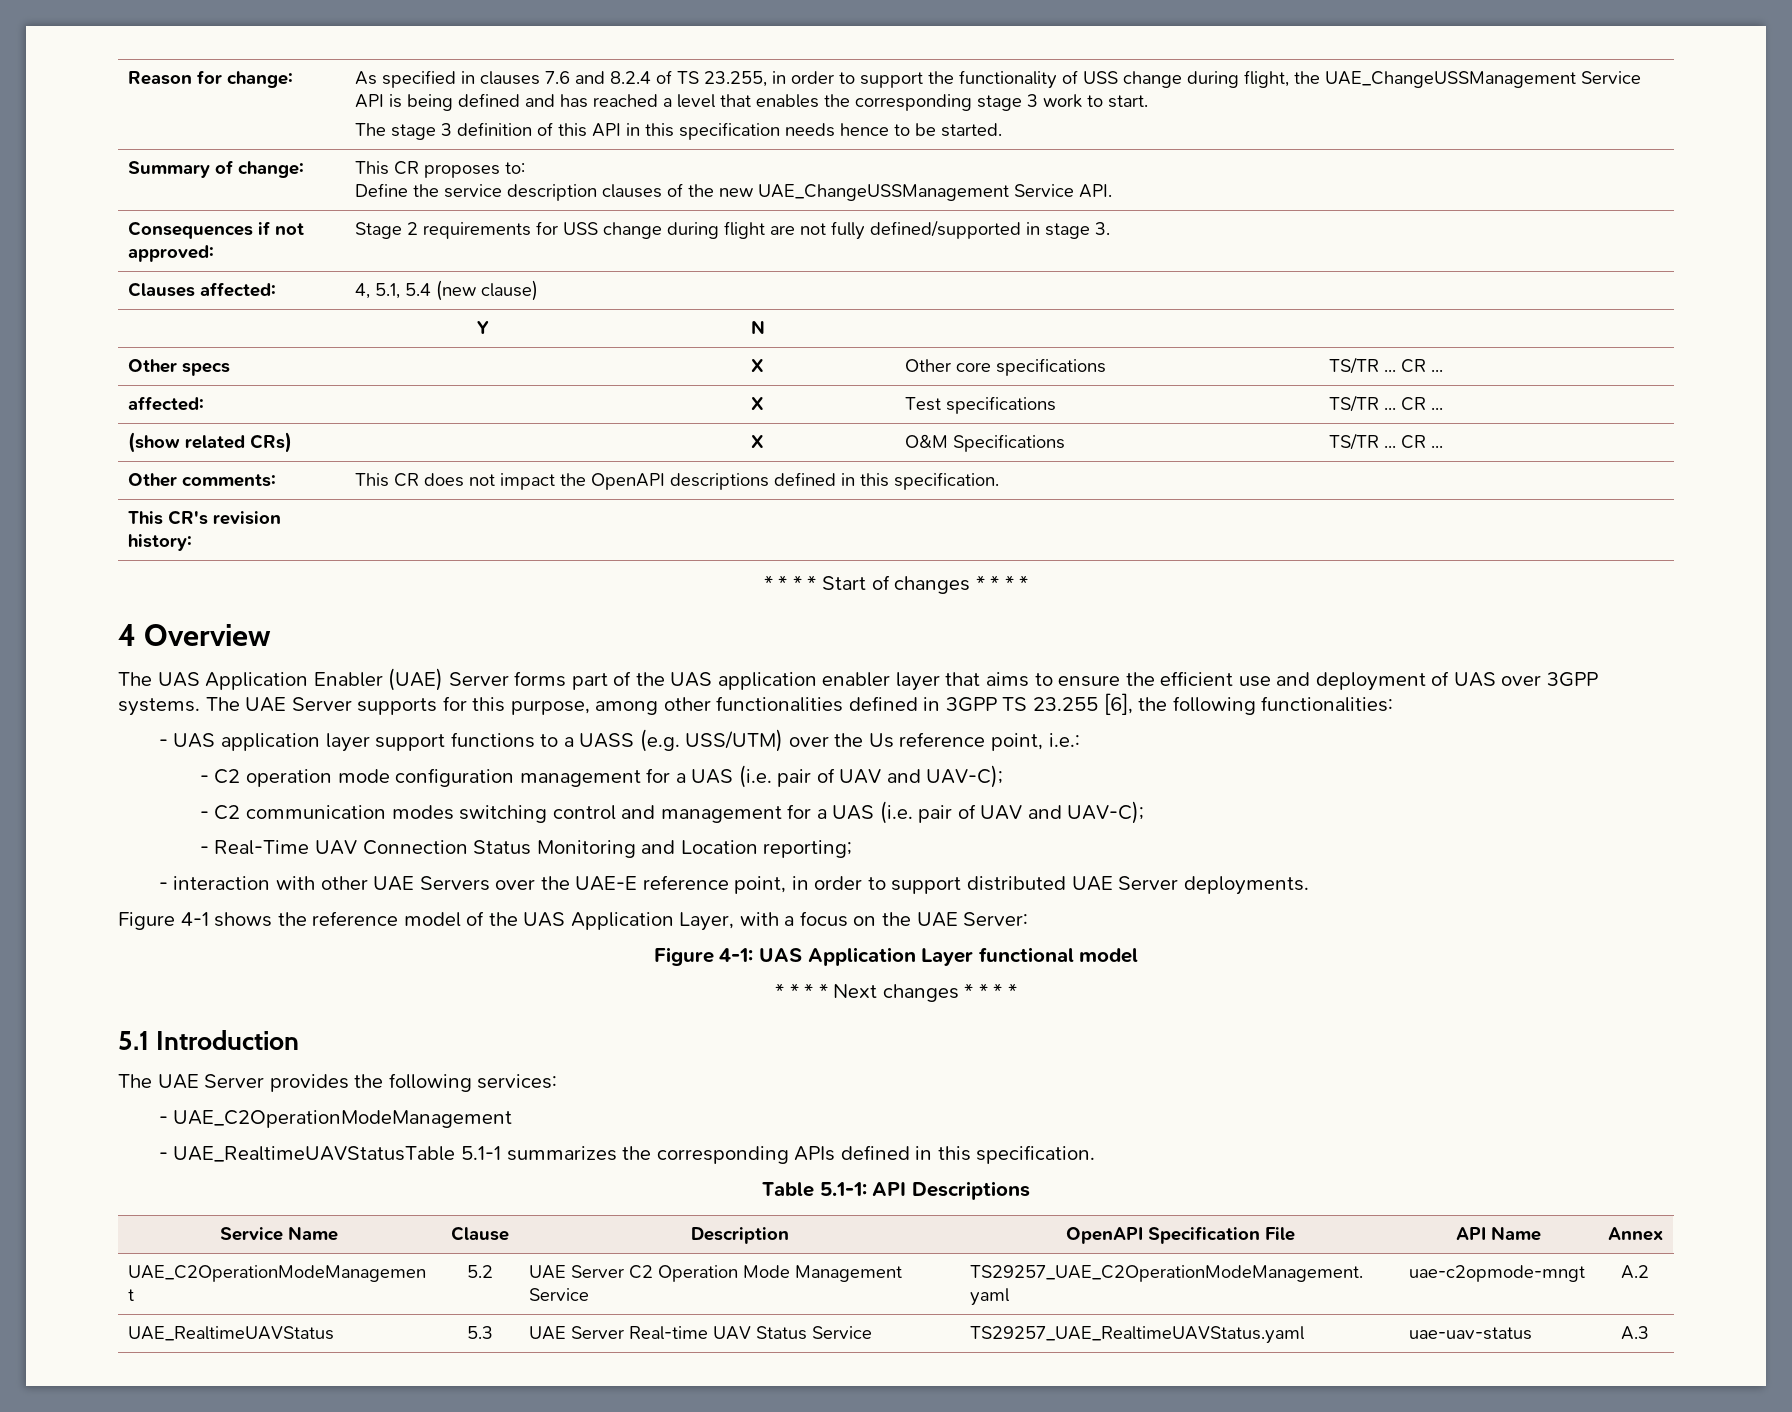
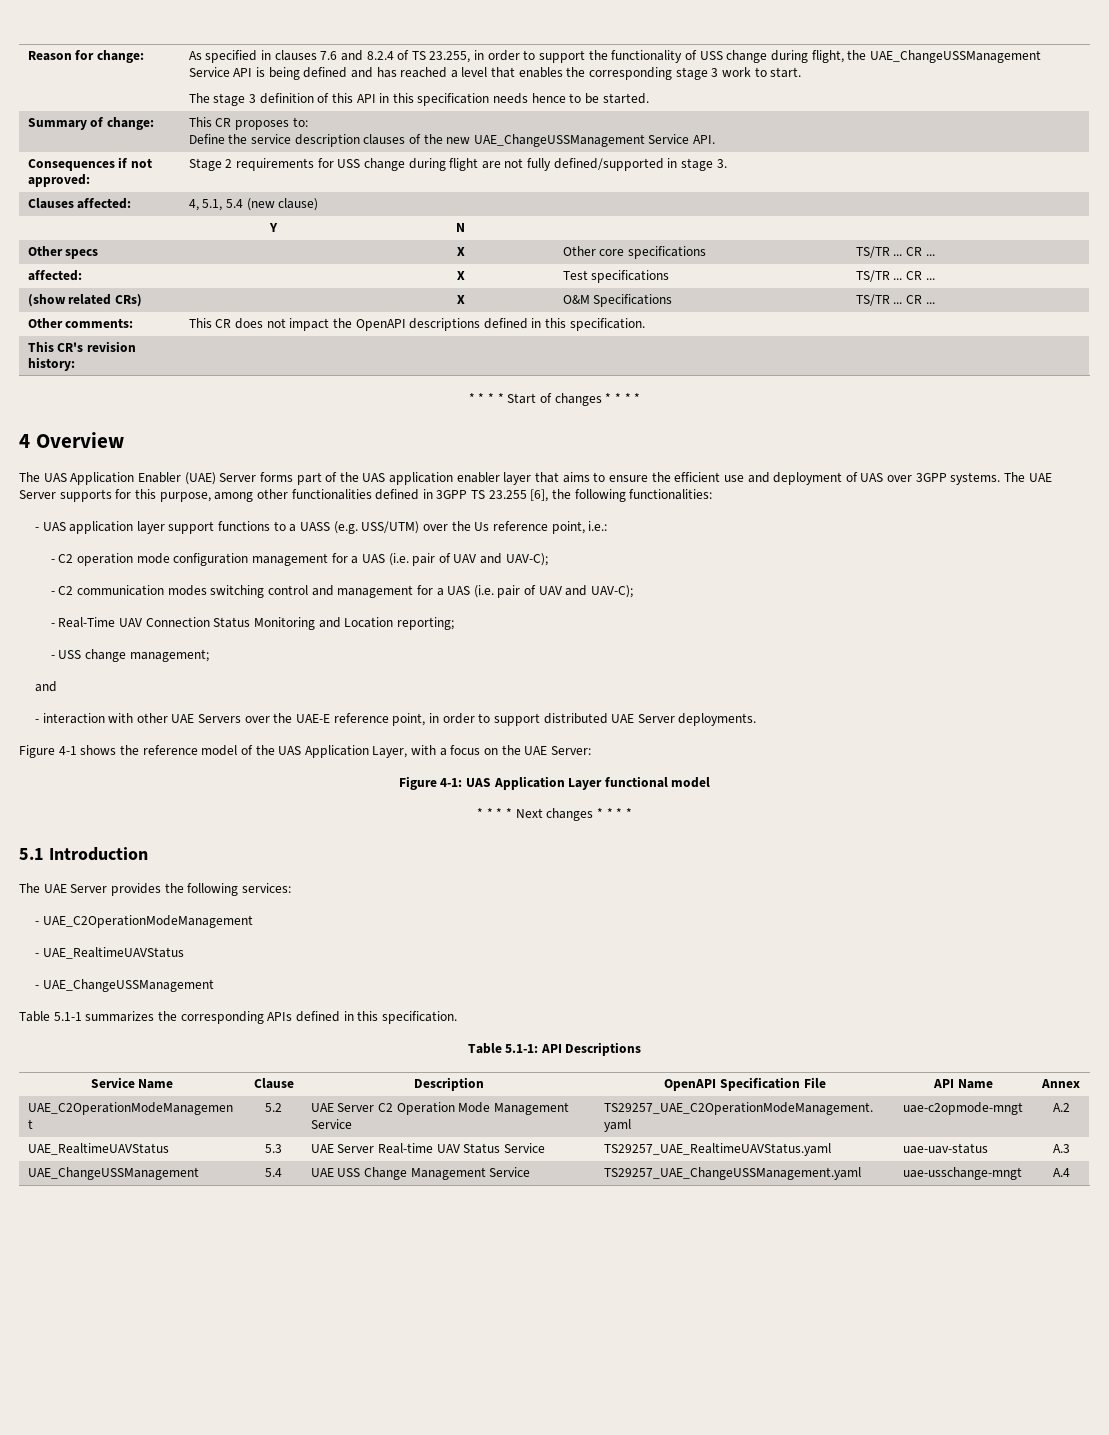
+ - USS change management;
+ and
- - UAE_RealtimeUAVStatusTable 5.1-1 summarizes the corresponding APIs defined in this specification.
+ - UAE_RealtimeUAVStatus
+ - UAE_ChangeUSSManagement
+ Table 5.1-1 summarizes the corresponding APIs defined in this specification.
+ UAE_ChangeUSSManagement | 5.4 | UAE USS Change Management Service | TS29257_UAE_ChangeUSSManagement.yaml | uae-usschange-mngt | A.4

